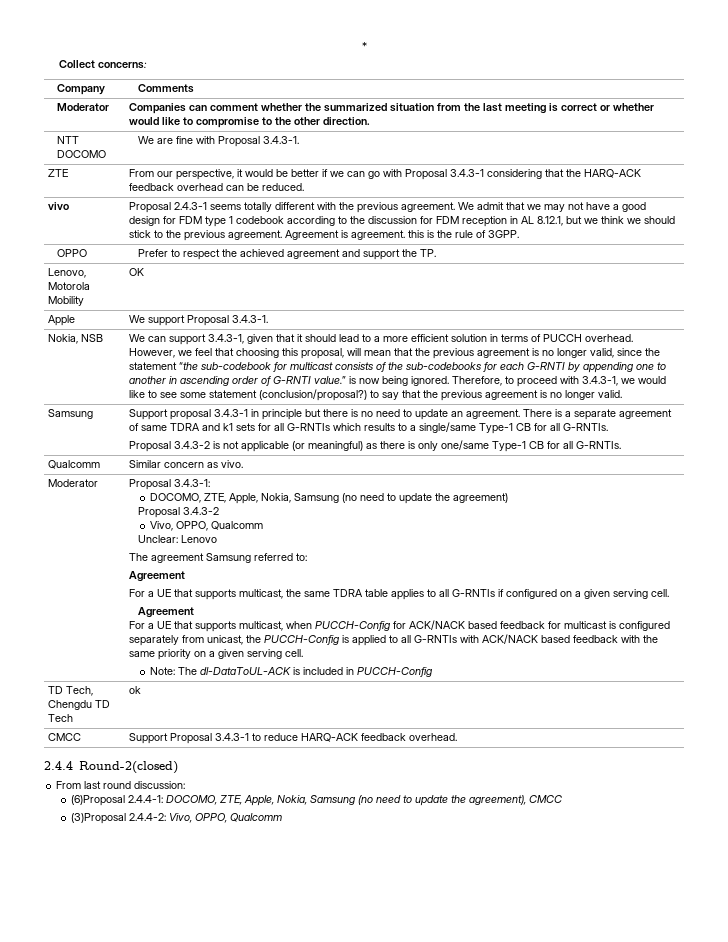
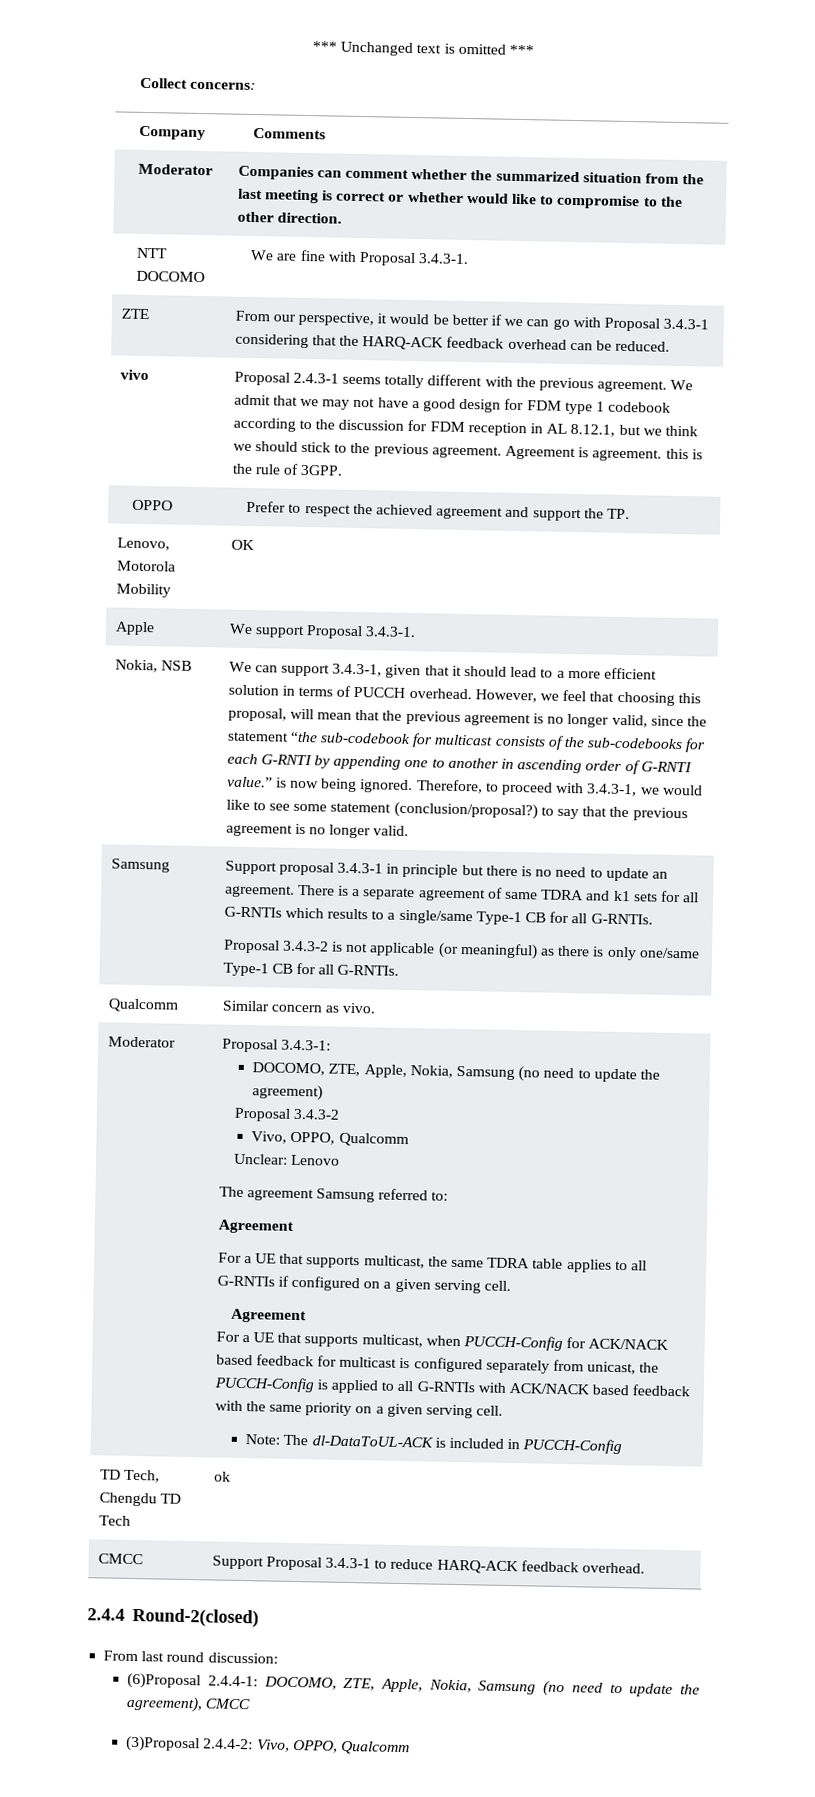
- *
+ *** Unchanged text is omitted ***

